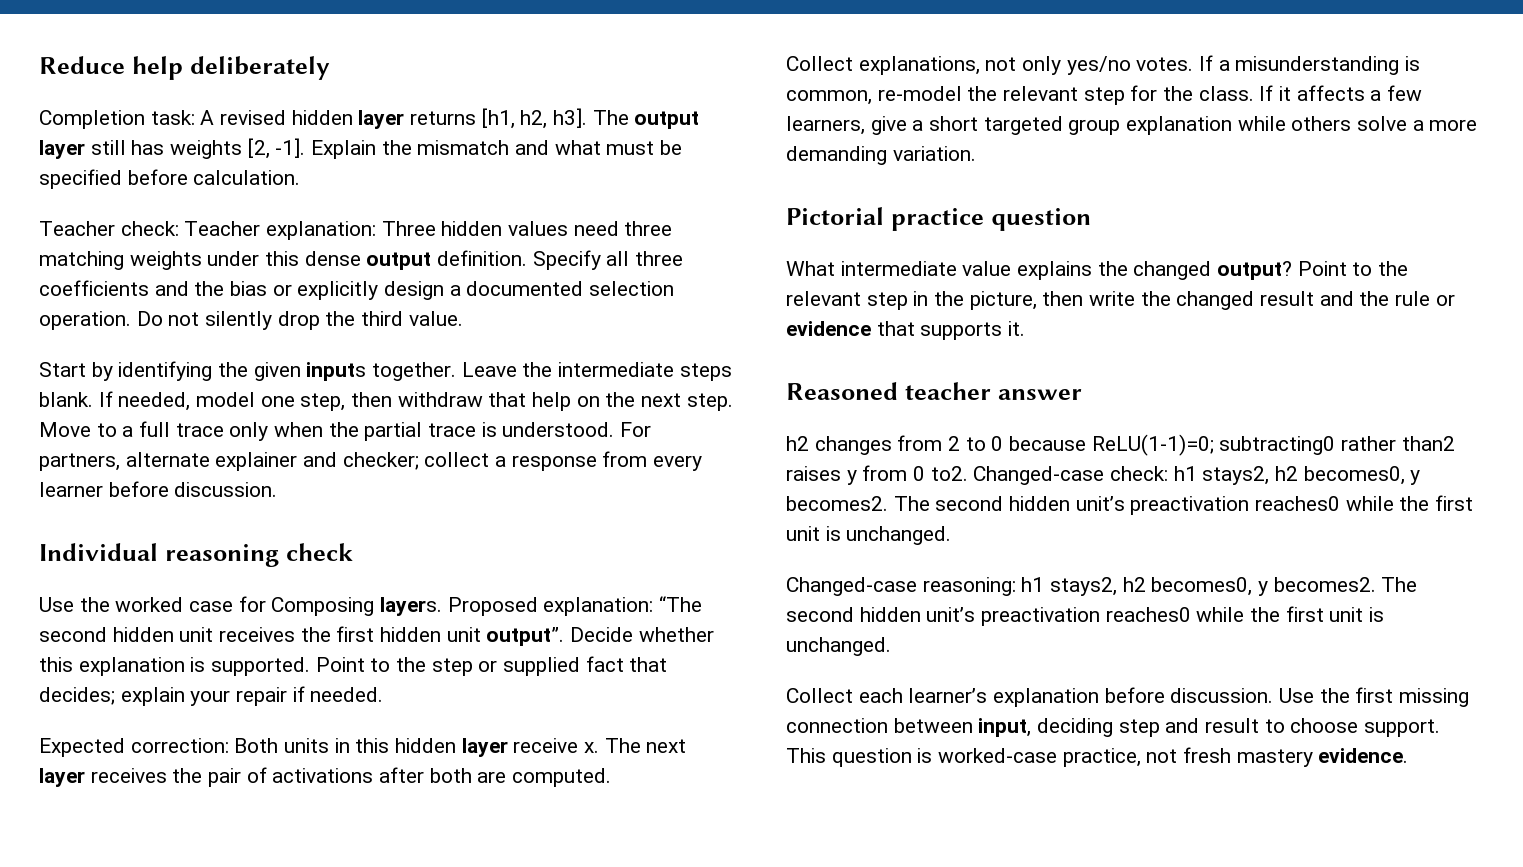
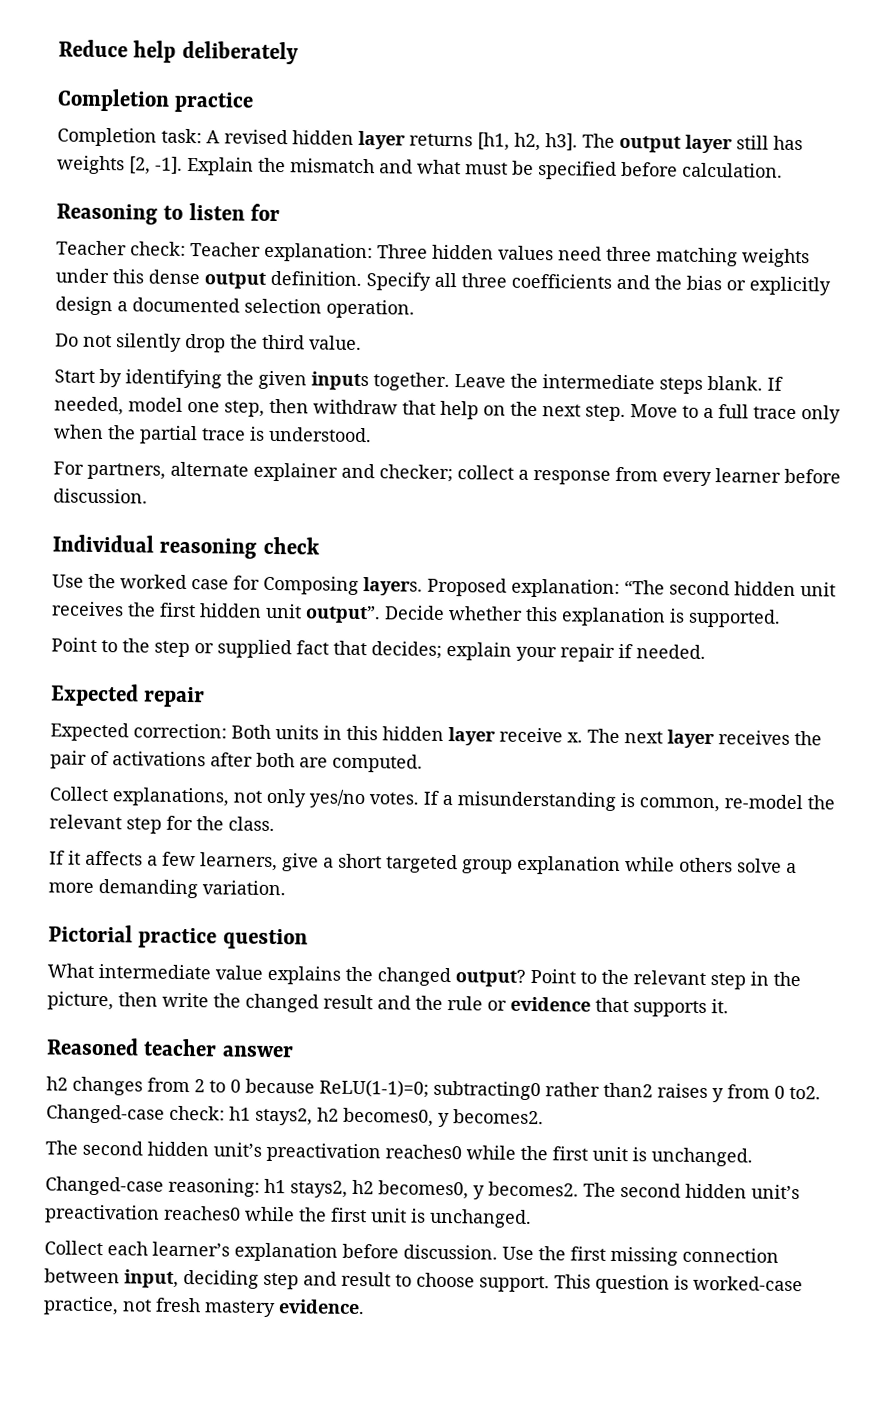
+ Completion practice
+ Reasoning to listen for
- Specify all three coefficients and the bias or explicitly design a documented selection operation. Do not silently drop the third value.
+ Specify all three coefficients and the bias or explicitly design a documented selection operation.
+ Do not silently drop the third value.
- Move to a full trace only when the partial trace is understood. For partners, alternate explainer and checker; collect a response from every learner before discussion.
+ Move to a full trace only when the partial trace is understood.
+ For partners, alternate explainer and checker; collect a response from every learner before discussion.
- Decide whether this explanation is supported. Point to the step or supplied fact that decides; explain your repair if needed.
+ Decide whether this explanation is supported.
+ Point to the step or supplied fact that decides; explain your repair if needed.
+ Expected repair
- If a misunderstanding is common, re-model the relevant step for the class. If it affects a few learners, give a short targeted group explanation while others solve a more demanding variation.
+ If a misunderstanding is common, re-model the relevant step for the class.
+ If it affects a few learners, give a short targeted group explanation while others solve a more demanding variation.
- Changed-case check: h1 stays2, h2 becomes0, y becomes2. The second hidden unit’s preactivation reaches0 while the first unit is unchanged.
+ Changed-case check: h1 stays2, h2 becomes0, y becomes2.
+ The second hidden unit’s preactivation reaches0 while the first unit is unchanged.

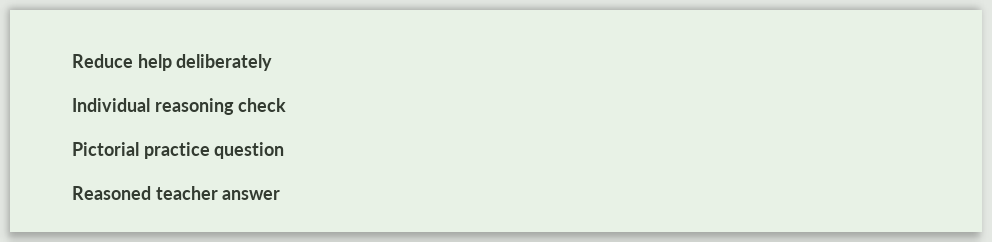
- Completion practice
- Completion task: A revised hidden layer returns [h1, h2, h3]. The output layer still has weights [2, -1]. Explain the mismatch and what must be specified before calculation.
- Reasoning to listen for
- Teacher check: Teacher explanation: Three hidden values need three matching weights under this dense output definition. Specify all three coefficients and the bias or explicitly design a documented selection operation.
- Do not silently drop the third value.
- Start by identifying the given inputs together. Leave the intermediate steps blank. If needed, model one step, then withdraw that help on the next step. Move to a full trace only when the partial trace is understood.
- For partners, alternate explainer and checker; collect a response from every learner before discussion.
  Individual reasoning check
- Use the worked case for Composing layers. Proposed explanation: “The second hidden unit receives the first hidden unit output”. Decide whether this explanation is supported.
- Point to the step or supplied fact that decides; explain your repair if needed.
- Expected repair
- Expected correction: Both units in this hidden layer receive x. The next layer receives the pair of activations after both are computed.
- Collect explanations, not only yes/no votes. If a misunderstanding is common, re-model the relevant step for the class.
- If it affects a few learners, give a short targeted group explanation while others solve a more demanding variation.
  Pictorial practice question
- What intermediate value explains the changed output? Point to the relevant step in the picture, then write the changed result and the rule or evidence that supports it.
  Reasoned teacher answer
- h2 changes from 2 to 0 because ReLU(1-1)=0; subtracting0 rather than2 raises y from 0 to2. Changed-case check: h1 stays2, h2 becomes0, y becomes2.
- The second hidden unit’s preactivation reaches0 while the first unit is unchanged.
- Changed-case reasoning: h1 stays2, h2 becomes0, y becomes2. The second hidden unit’s preactivation reaches0 while the first unit is unchanged.
- Collect each learner’s explanation before discussion. Use the first missing connection between input, deciding step and result to choose support. This question is worked-case practice, not fresh mastery evidence.

